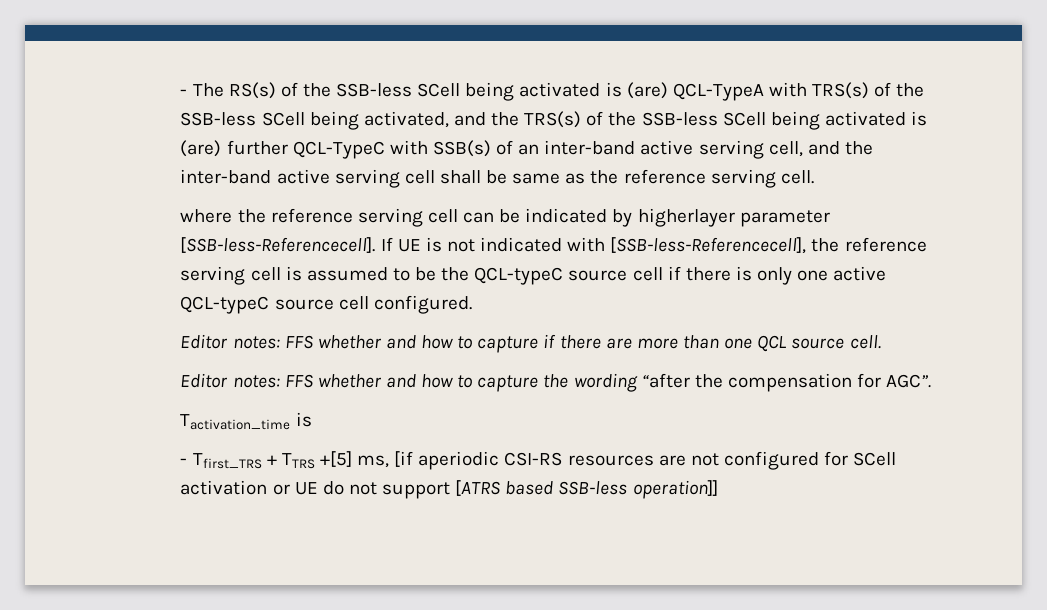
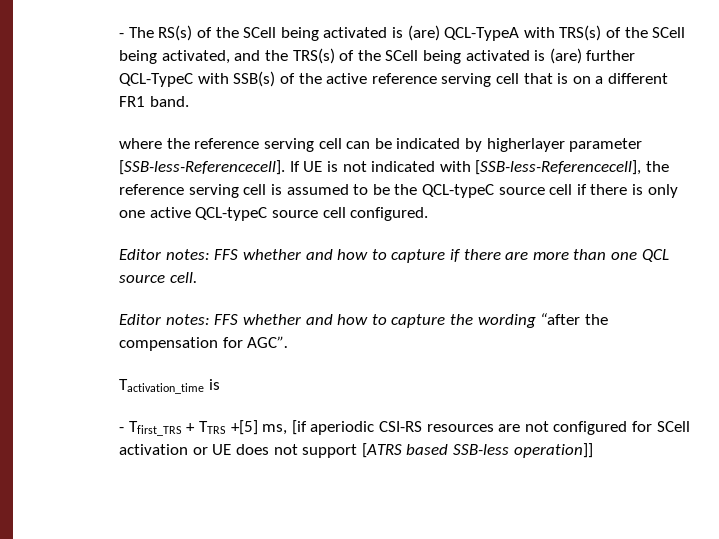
- - The RS(s) of the SSB-less SCell being activated is (are) QCL-TypeA with TRS(s) of the SSB-less SCell being activated, and the TRS(s) of the SSB-less SCell being activated is (are) further QCL-TypeC with SSB(s) of an inter-band active serving cell, and the inter-band active serving cell shall be same as the reference serving cell.
+ - The RS(s) of the SCell being activated is (are) QCL-TypeA with TRS(s) of the SCell being activated, and the TRS(s) of the SCell being activated is (are) further QCL-TypeC with SSB(s) of the active reference serving cell that is on a different FR1 band.
- - Tfirst_TRS + TTRS +[5] ms, [if aperiodic CSI-RS resources are not configured for SCell activation or UE do not support [ATRS based SSB-less operation]]
+ - Tfirst_TRS + TTRS +[5] ms, [if aperiodic CSI-RS resources are not configured for SCell activation or UE does not support [ATRS based SSB-less operation]]

